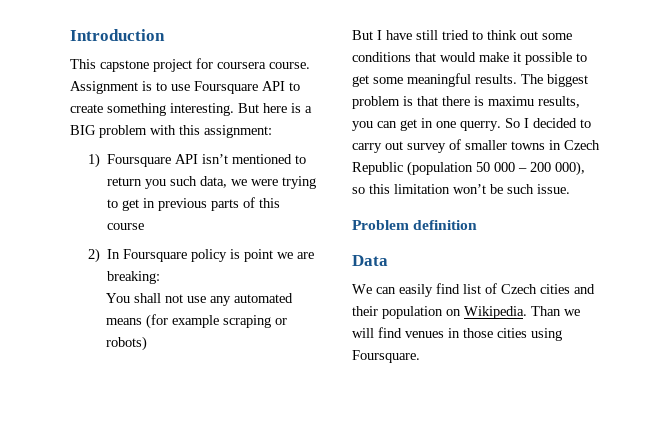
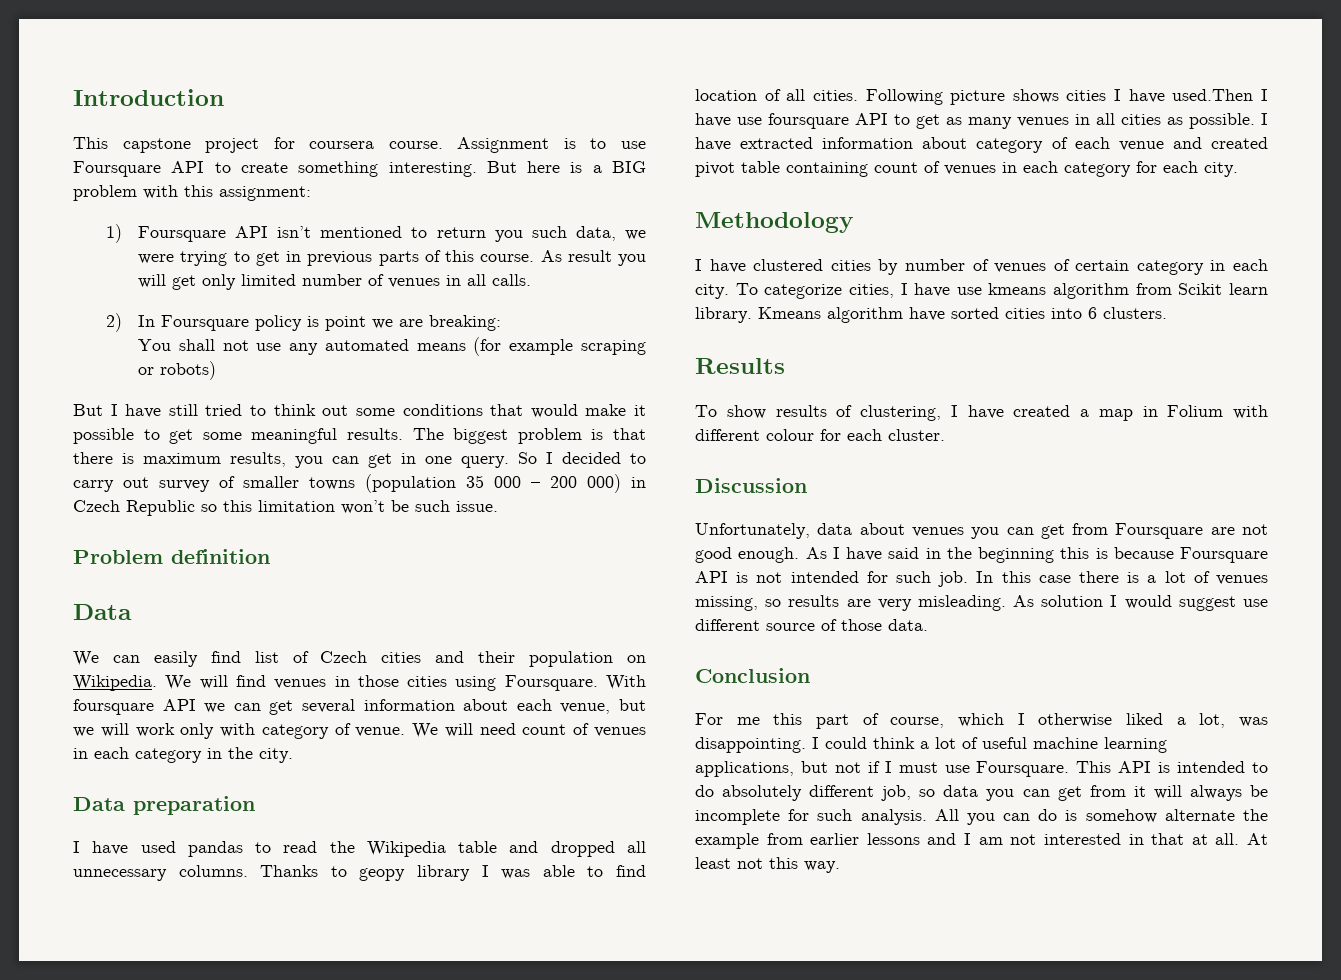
- 1) Foursquare API isn’t mentioned to return you such data, we were trying to get in previous parts of this course
+ 1) Foursquare API isn’t mentioned to return you such data, we were trying to get in previous parts of this course. As result you will get only limited number of venues in all calls.
- The biggest problem is that there is maximu results, you can get in one querry.
+ The biggest problem is that there is maximum results, you can get in one query.
- So I decided to carry out survey of smaller towns in Czech Republic (population 50 000 – 200 000), so this limitation won’t be such issue.
+ So I decided to carry out survey of smaller towns (population 35 000 – 200 000) in Czech Republic so this limitation won’t be such issue.
- Than we will find venues in those cities using Foursquare.
+ We will find venues in those cities using Foursquare.
+ With foursquare API we can get several information about each venue, but we will work only with category of venue. We will need count of venues in each category in the city.
+ Data preparation
+ I have used pandas to read the Wikipedia table and dropped all unnecessary columns. Thanks to geopy library I was able to find location of all cities. Following picture shows cities I have used.Then I have use foursquare API to get as many venues in all cities as possible. I have extracted information about category of each venue and created pivot table containing count of venues in each category for each city.
+ Methodology
+ I have clustered cities by number of venues of certain category in each city. To categorize cities, I have use kmeans algorithm from Scikit learn library. Kmeans algorithm have sorted cities into 6 clusters.
+ Results
+ To show results of clustering, I have created a map in Folium with different colour for each cluster.
+ Discussion
+ Unfortunately, data about venues you can get from Foursquare are not good enough. As I have said in the beginning this is because Foursquare API is not intended for such job. In this case there is a lot of venues missing, so results are very misleading. As solution I would suggest use different source of those data.
+ Conclusion
+ For me this part of course, which I otherwise liked a lot, was disappointing. I could think a lot of useful machine learning applications, but not if I must use Foursquare. This API is intended to do absolutely different job, so data you can get from it will always be incomplete for such analysis. All you can do is somehow alternate the example from earlier lessons and I am not interested in that at all. At least not this way.

